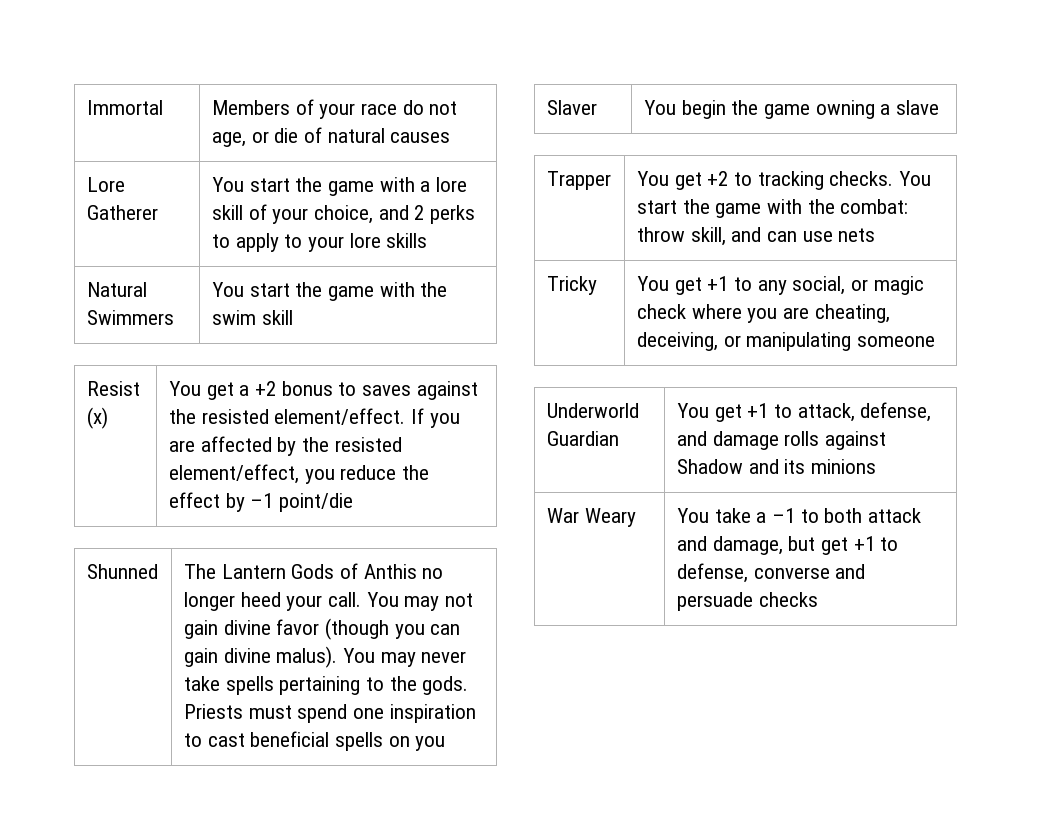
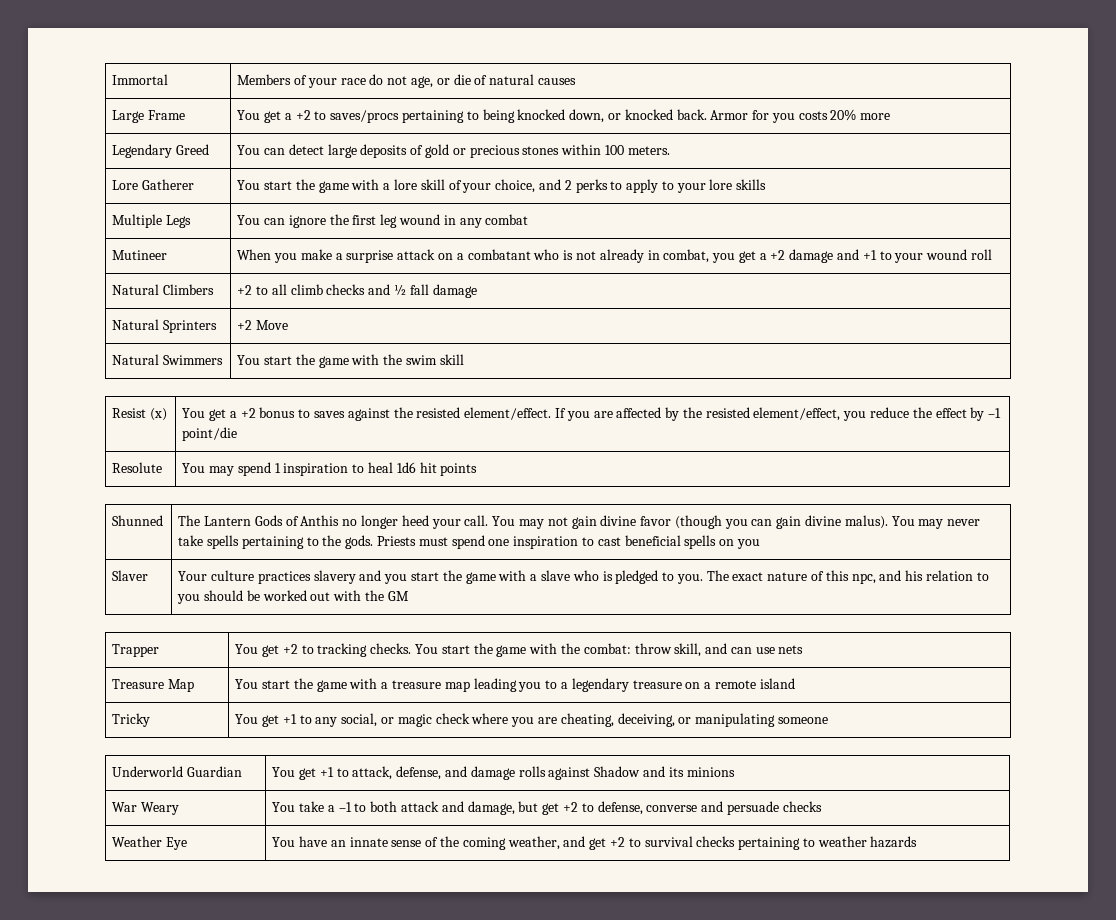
+ Large Frame | You get a +2 to saves/procs pertaining to being knocked down, or knocked back. Armor for you costs 20% more
+ Legendary Greed | You can detect large deposits of gold or precious stones within 100 meters.
+ Multiple Legs | You can ignore the first leg wound in any combat
+ Mutineer | When you make a surprise attack on a combatant who is not already in combat, you get a +2 damage and +1 to your wound roll
+ Natural Climbers | +2 to all climb checks and ½ fall damage
+ Natural Sprinters | +2 Move
+ Resolute | You may spend 1 inspiration to heal 1d6 hit points
- Slaver | You begin the game owning a slave
+ Slaver | Your culture practices slavery and you start the game with a slave who is pledged to you. The exact nature of this npc, and his relation to you should be worked out with the GM
+ Treasure Map | You start the game with a treasure map leading you to a legendary treasure on a remote island
- War Weary | You take a –1 to both attack and damage, but get +1 to defense, converse and persuade checks
+ War Weary | You take a –1 to both attack and damage, but get +2 to defense, converse and persuade checks
+ Weather Eye | You have an innate sense of the coming weather, and get +2 to survival checks pertaining to weather hazards

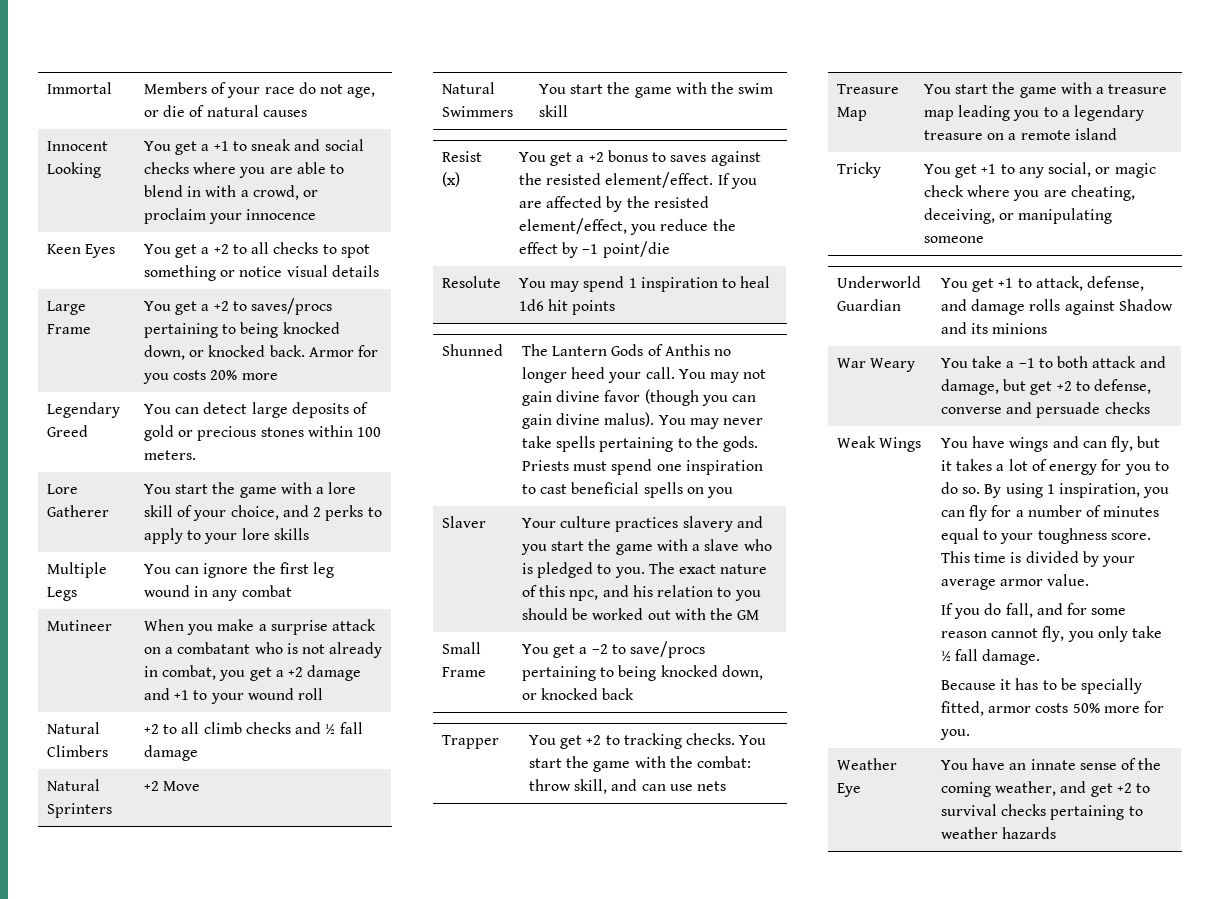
+ Innocent Looking | You get a +1 to sneak and social checks where you are able to blend in with a crowd, or proclaim your innocence
+ Keen Eyes | You get a +2 to all checks to spot something or notice visual details
+ Small Frame | You get a –2 to save/procs pertaining to being knocked down, or knocked back
+ Weak Wings | You have wings and can fly, but it takes a lot of energy for you to do so. By using 1 inspiration, you can fly for a number of minutes equal to your toughness score. This time is divided by your average armor value.
+ If you do fall, and for some reason cannot fly, you only take ½ fall damage.
+ Because it has to be specially fitted, armor costs 50% more for you.

